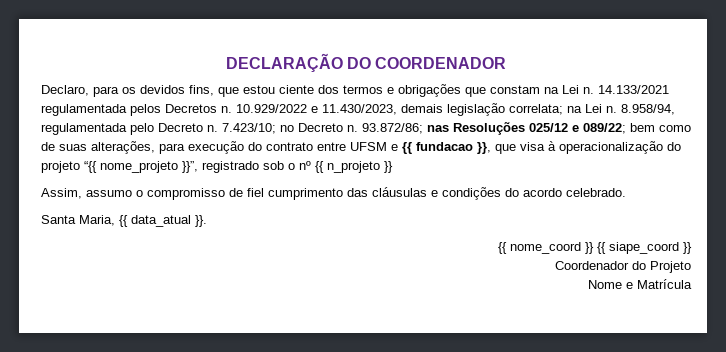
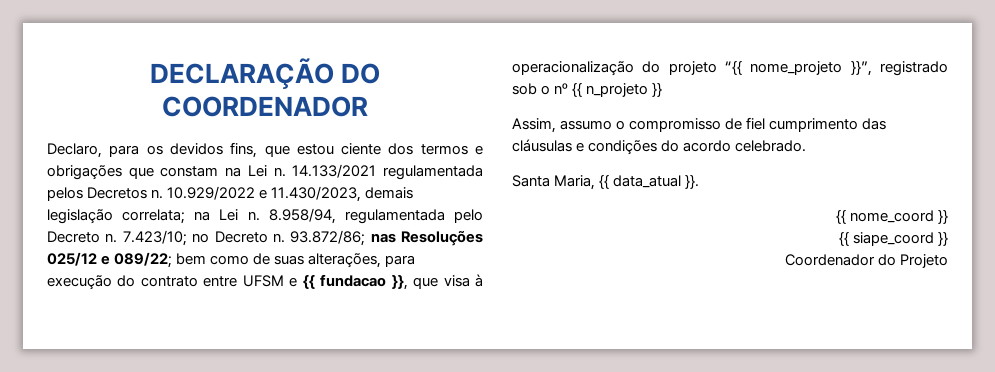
- {{ nome_coord }} {{ siape_coord }}
+ {{ nome_coord }}
+ {{ siape_coord }}
- Nome e Matrícula

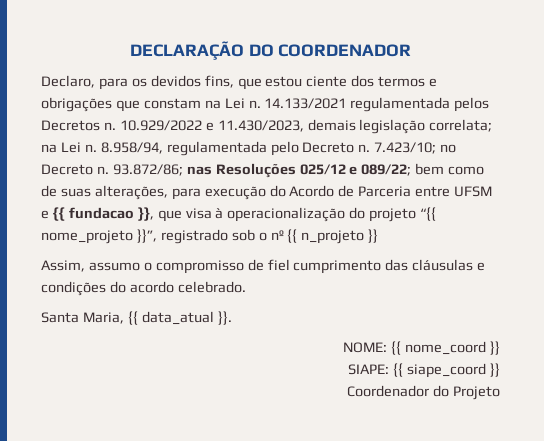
- 93.872/86; nas Resoluções 025/12 e 089/22; bem como de suas alterações, para execução do contrato entre UFSM e {{ fundacao }}, que visa à operacionalização do projeto “{{ nome_projeto }}”, registrado sob o nº {{ n_projeto }}
+ 93.872/86; nas Resoluções 025/12 e 089/22; bem como de suas alterações, para execução do Acordo de Parceria entre UFSM e {{ fundacao }}, que visa à operacionalização do projeto “{{ nome_projeto }}”, registrado sob o nº {{ n_projeto }}
- {{ nome_coord }}
+ NOME: {{ nome_coord }}
- {{ siape_coord }}
+ SIAPE: {{ siape_coord }}

